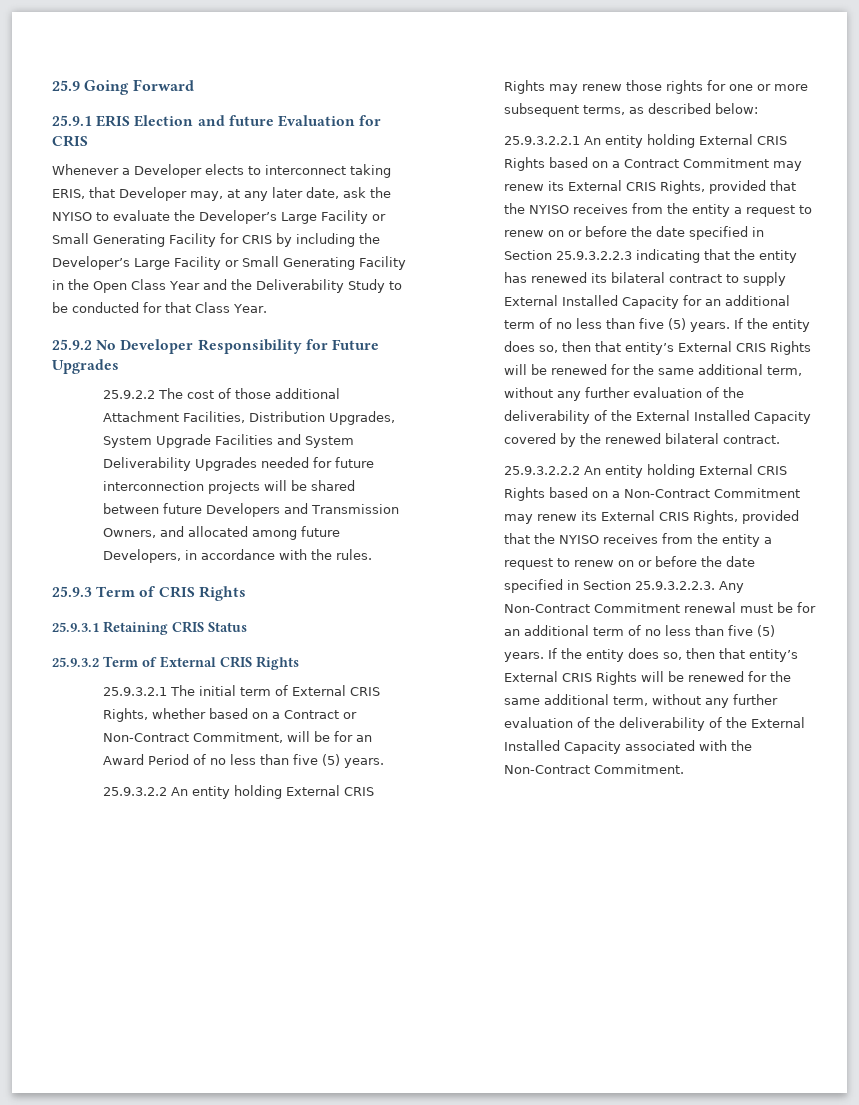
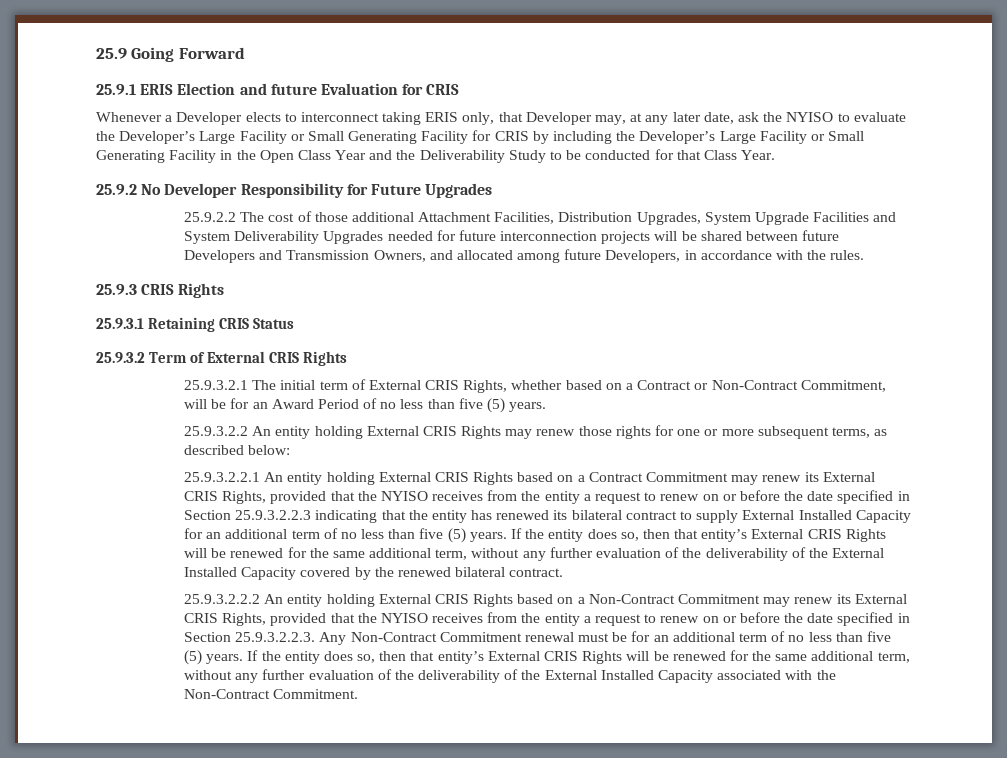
- Whenever a Developer elects to interconnect taking ERIS, that Developer may, at any later date, ask the NYISO to evaluate the Developer’s Large Facility or Small Generating Facility for CRIS by including the Developer’s Large Facility or Small Generating Facility in the Open Class Year and the Deliverability Study to be conducted for that Class Year.
+ Whenever a Developer elects to interconnect taking ERIS only, that Developer may, at any later date, ask the NYISO to evaluate the Developer’s Large Facility or Small Generating Facility for CRIS by including the Developer’s Large Facility or Small Generating Facility in the Open Class Year and the Deliverability Study to be conducted for that Class Year.
- 25.9.3 Term of CRIS Rights
+ 25.9.3 CRIS Rights

